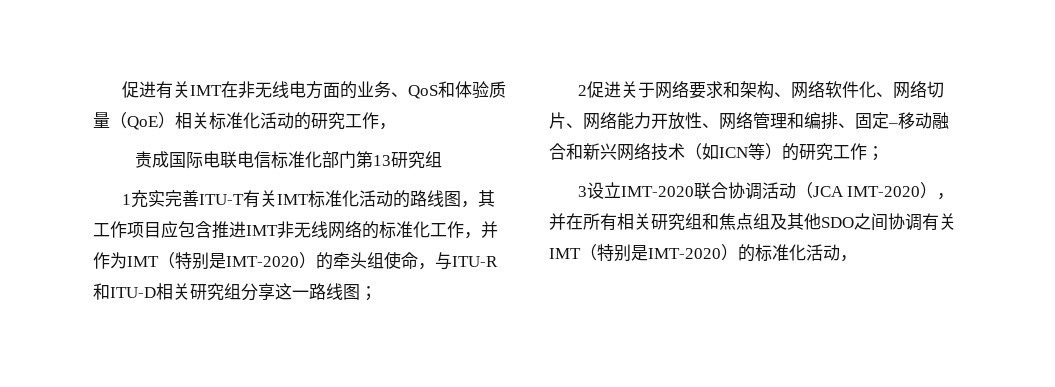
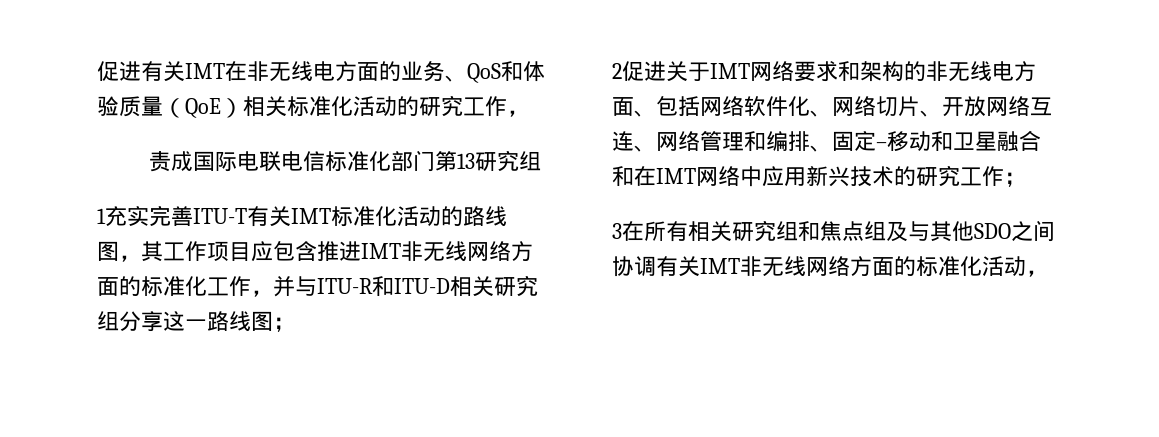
- 1充实完善ITU-T有关IMT标准化活动的路线图，其工作项目应包含推进IMT非无线网络的标准化工作，并作为IMT（特别是IMT-2020）的牵头组使命，与ITU-R和ITU-D相关研究组分享这一路线图；
+ 1充实完善ITU-T有关IMT标准化活动的路线图，其工作项目应包含推进IMT非无线网络方面的标准化工作，并与ITU-R和ITU-D相关研究组分享这一路线图；
- 2促进关于网络要求和架构、网络软件化、网络切片、网络能力开放性、网络管理和编排、固定–移动融合和新兴网络技术（如ICN等）的研究工作；
- 3设立IMT-2020联合协调活动（JCA IMT-2020），并在所有相关研究组和焦点组及其他SDO之间协调有关IMT（特别是IMT-2020）的标准化活动，
+ 2促进关于IMT网络要求和架构的非无线电方面、包括网络软件化、网络切片、开放网络互连、网络管理和编排、固定–移动和卫星融合和在IMT网络中应用新兴技术的研究工作；
+ 3在所有相关研究组和焦点组及与其他SDO之间协调有关IMT非无线网络方面的标准化活动，

